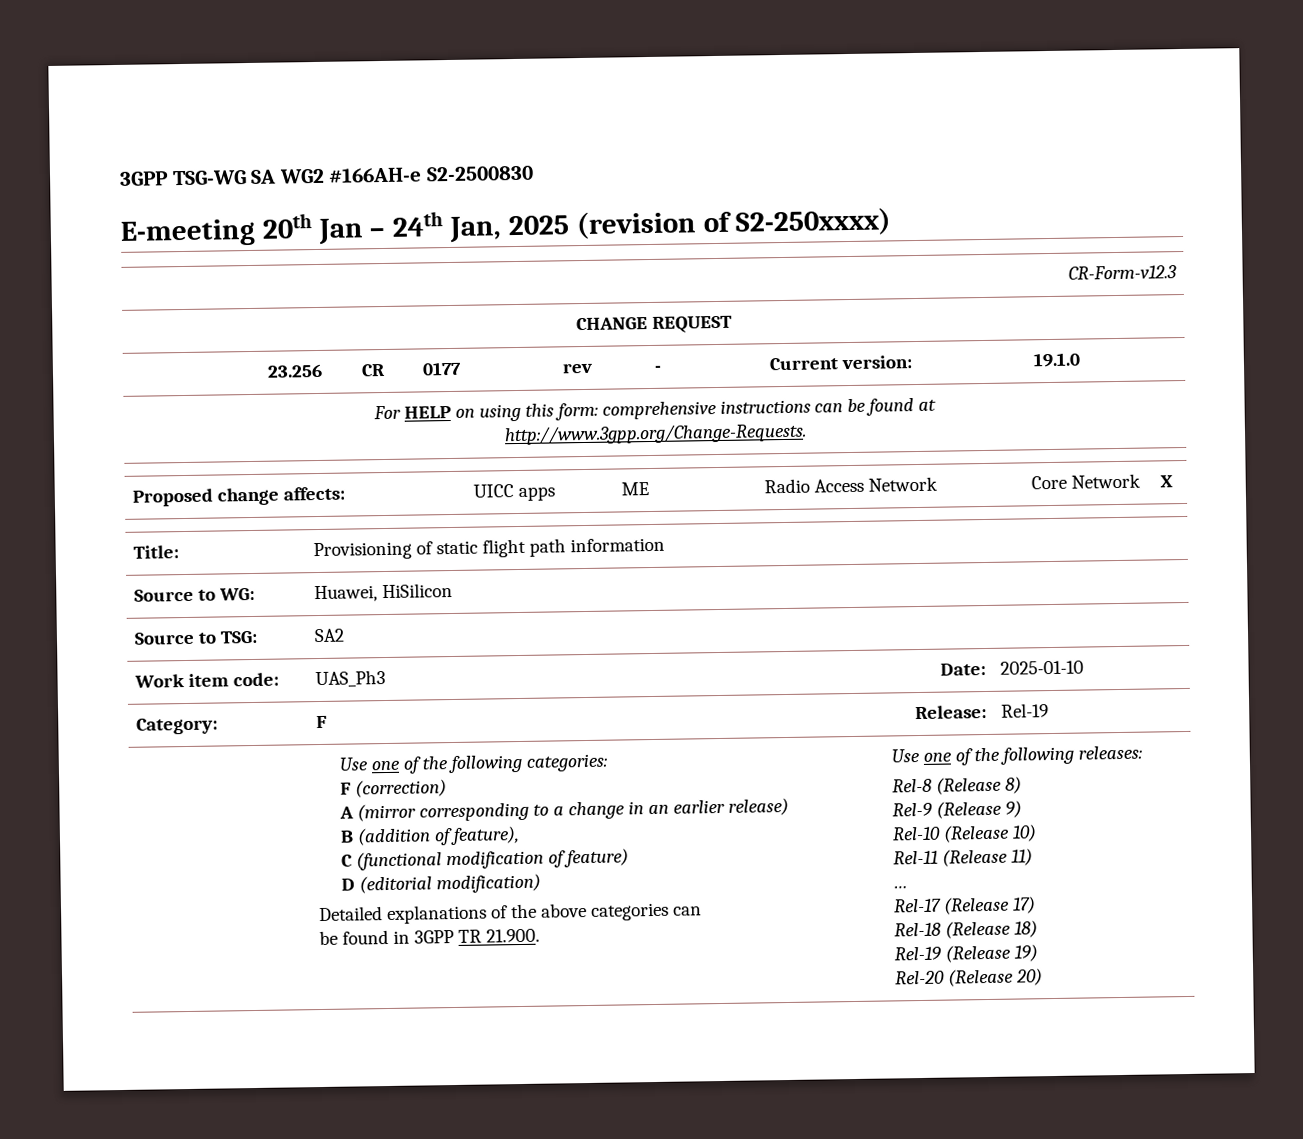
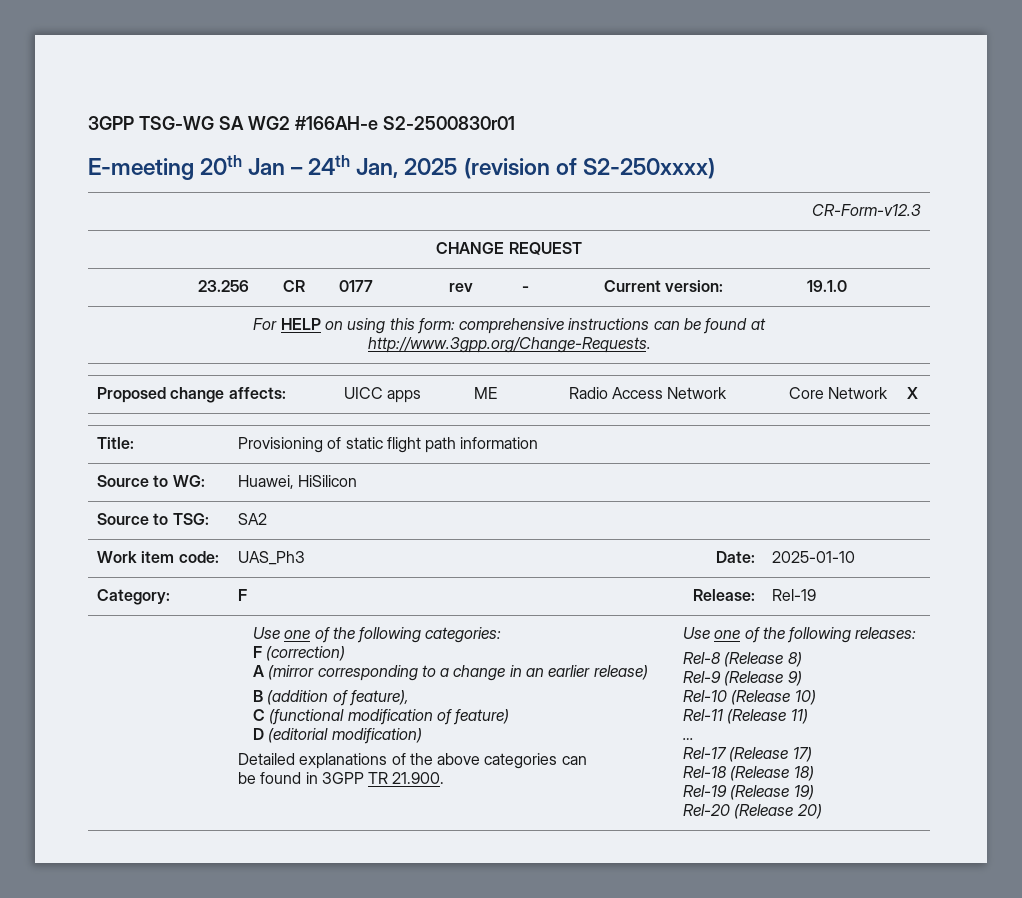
- 3GPP TSG-WG SA WG2 #166AH-e S2-2500830
+ 3GPP TSG-WG SA WG2 #166AH-e S2-2500830r01

